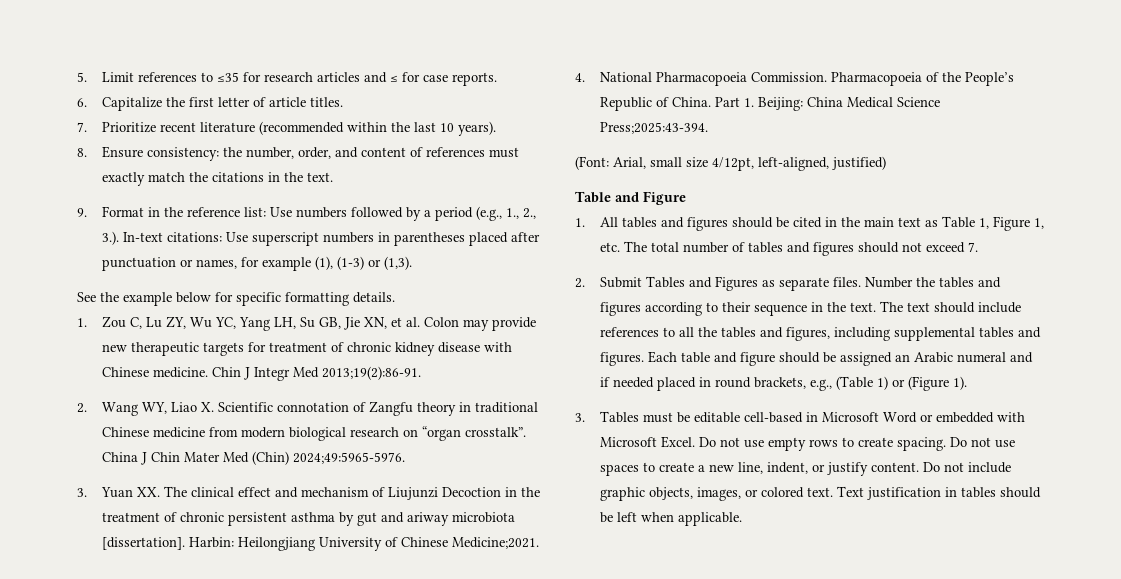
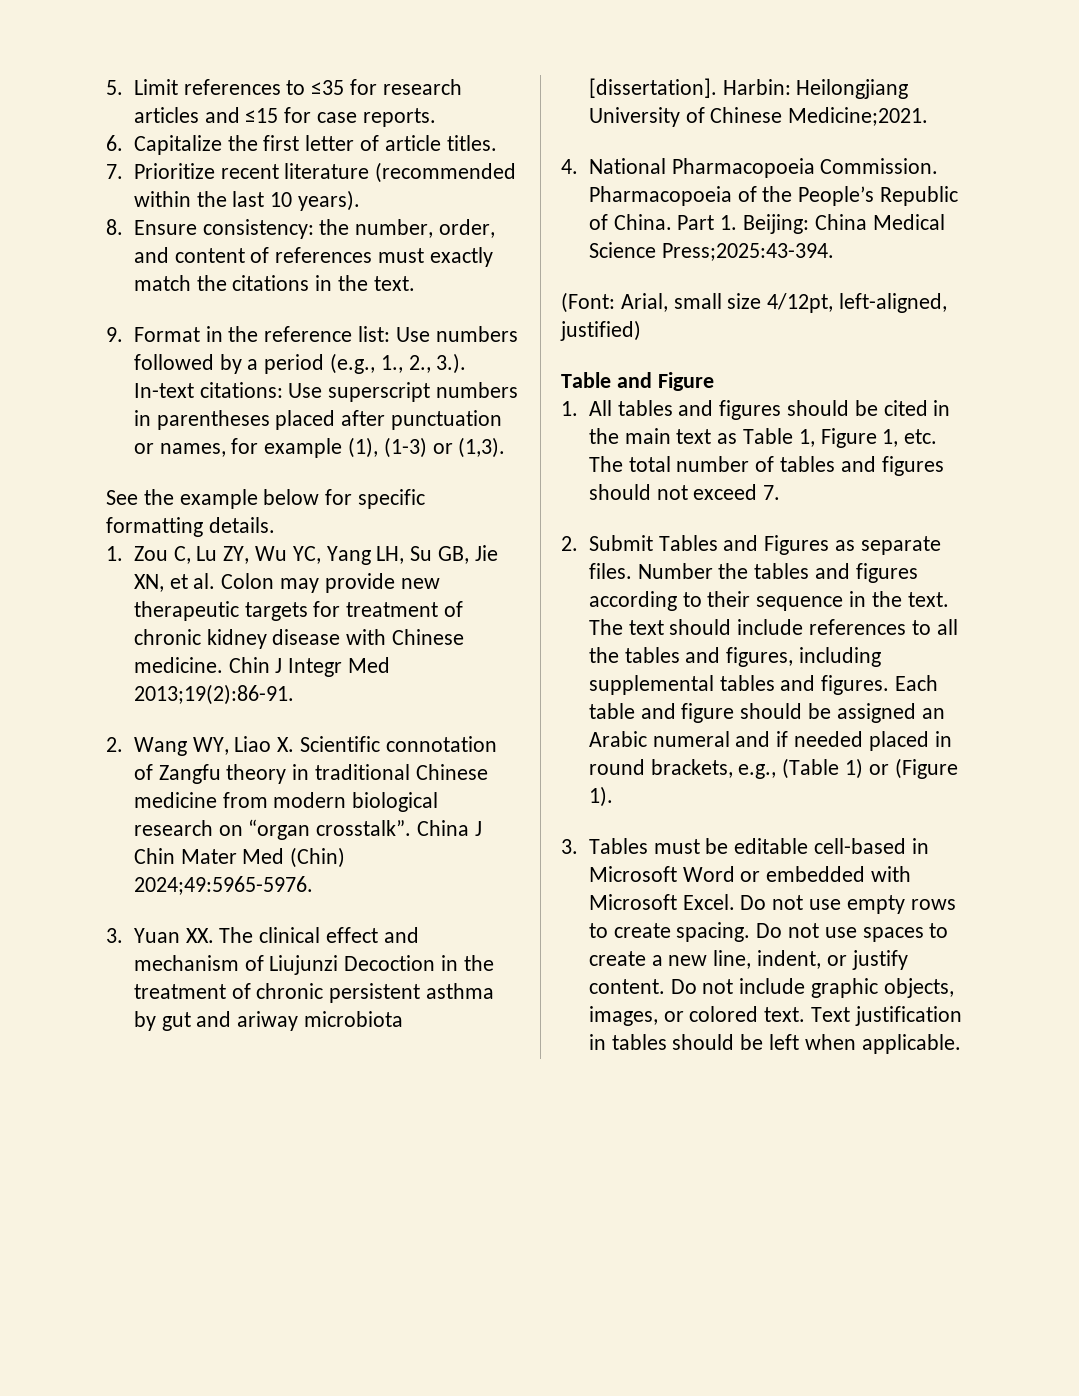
- 5. Limit references to ≤35 for research articles and ≤ for case reports.
+ 5. Limit references to ≤35 for research articles and ≤15 for case reports.

